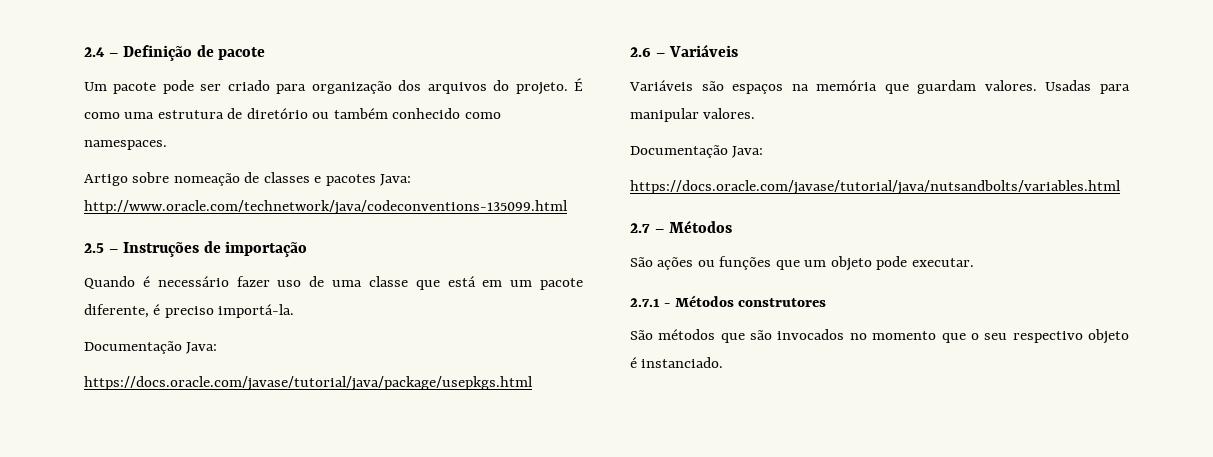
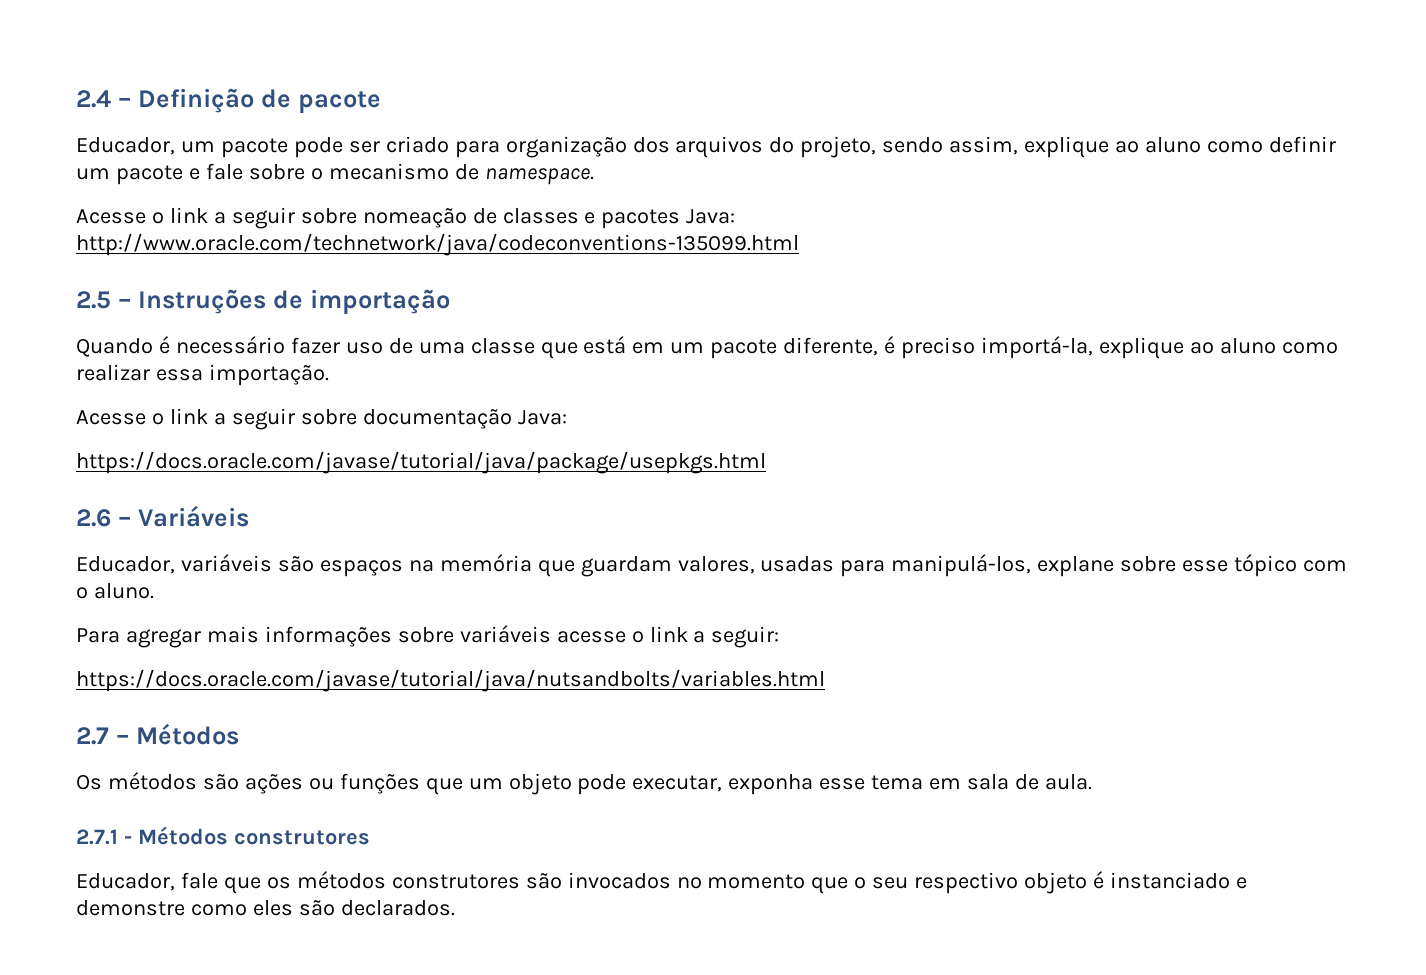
- Um pacote pode ser criado para organização dos arquivos do projeto. É como uma estrutura de diretório ou também conhecido como namespaces.
- Artigo sobre nomeação de classes e pacotes Java: http://www.oracle.com/technetwork/java/codeconventions-135099.html
+ Educador, um pacote pode ser criado para organização dos arquivos do projeto, sendo assim, explique ao aluno como definir um pacote e fale sobre o mecanismo de namespace.
+ Acesse o link a seguir sobre nomeação de classes e pacotes Java: http://www.oracle.com/technetwork/java/codeconventions-135099.html
- Quando é necessário fazer uso de uma classe que está em um pacote diferente, é preciso importá-la.
- Documentação Java:
+ Quando é necessário fazer uso de uma classe que está em um pacote diferente, é preciso importá-la, explique ao aluno como realizar essa importação.
+ Acesse o link a seguir sobre documentação Java:
- Variáveis são espaços na memória que guardam valores. Usadas para manipular valores.
- Documentação Java:
+ Educador, variáveis são espaços na memória que guardam valores, usadas para manipulá-los, explane sobre esse tópico com o aluno.
+ Para agregar mais informações sobre variáveis acesse o link a seguir:
- São ações ou funções que um objeto pode executar.
+ Os métodos são ações ou funções que um objeto pode executar, exponha esse tema em sala de aula.
  2.7.1 - Métodos construtores
- São métodos que são invocados no momento que o seu respectivo objeto é instanciado.
+ Educador, fale que os métodos construtores são invocados no momento que o seu respectivo objeto é instanciado e demonstre como eles são declarados.

